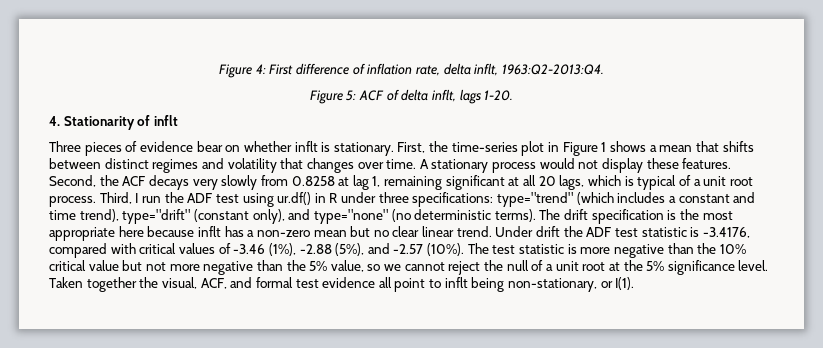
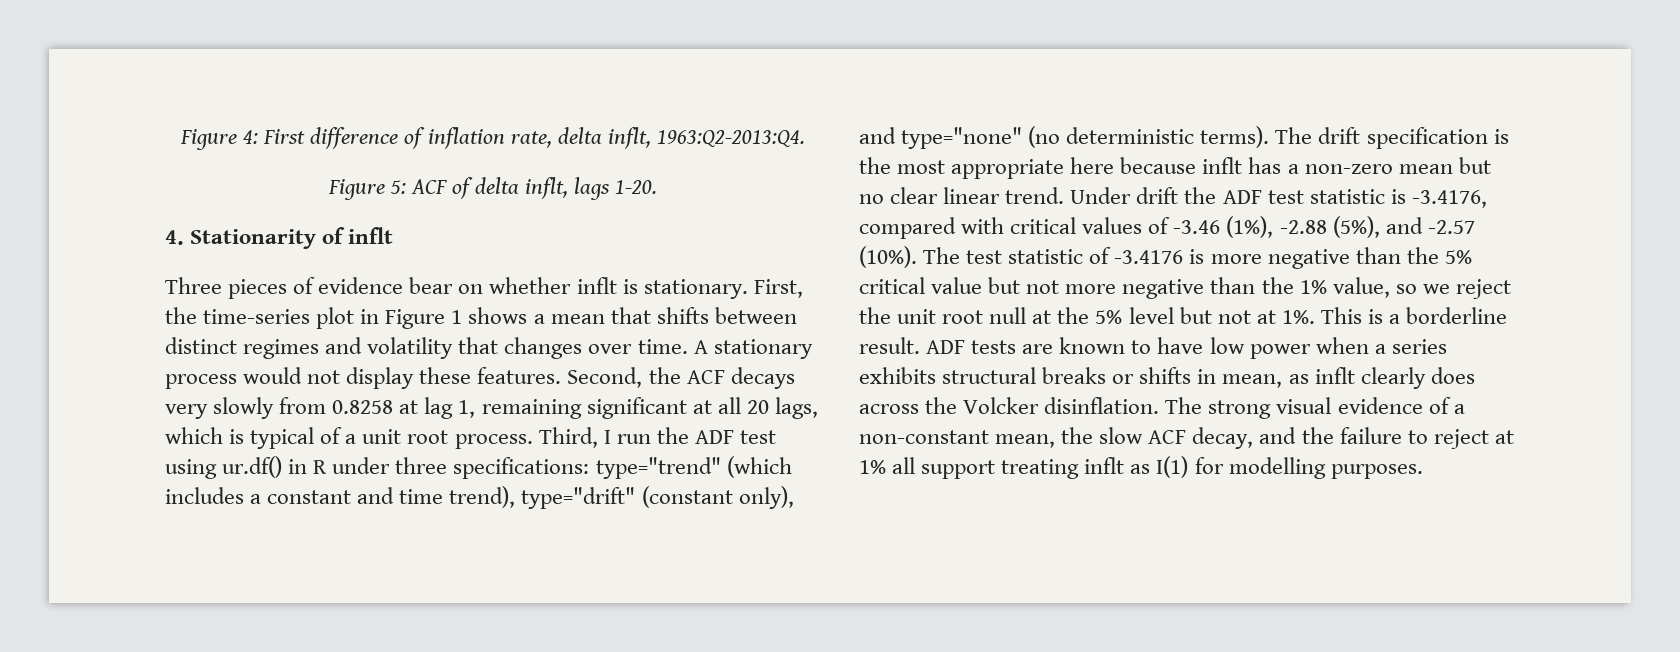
- The test statistic is more negative than the 10% critical value but not more negative than the 5% value, so we cannot reject the null of a unit root at the 5% significance level. Taken together the visual, ACF, and formal test evidence all point to inflt being non-stationary, or I(1).
+ The test statistic of -3.4176 is more negative than the 5% critical value but not more negative than the 1% value, so we reject the unit root null at the 5% level but not at 1%. This is a borderline result. ADF tests are known to have low power when a series exhibits structural breaks or shifts in mean, as inflt clearly does across the Volcker disinflation. The strong visual evidence of a non-constant mean, the slow ACF decay, and the failure to reject at 1% all support treating inflt as I(1) for modelling purposes.

